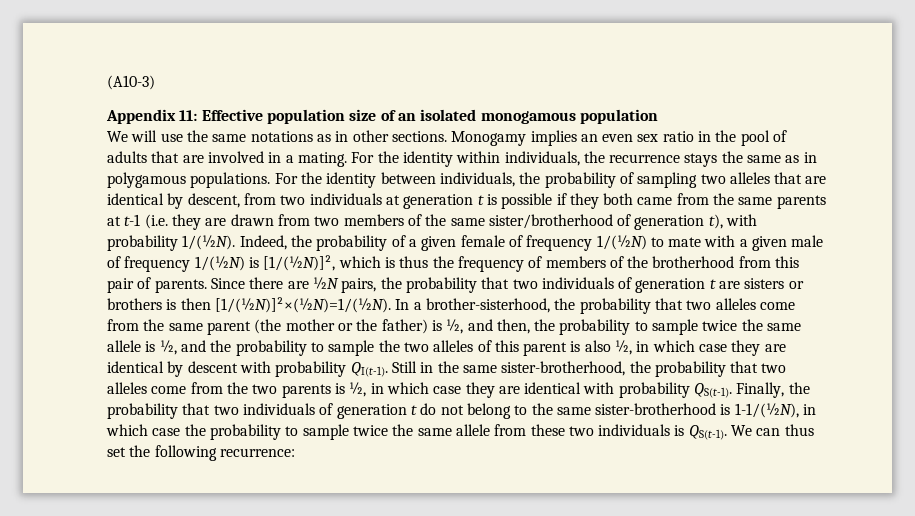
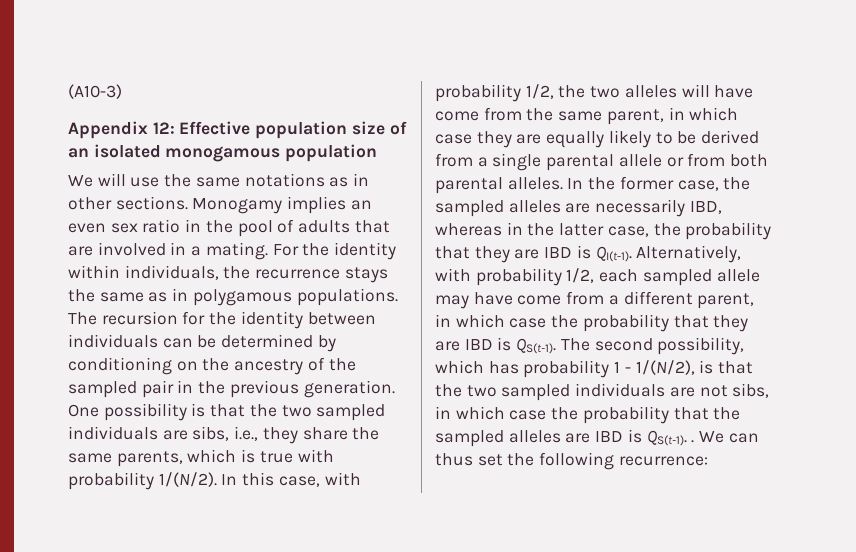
- Appendix 11: Effective population size of an isolated monogamous population
+ Appendix 12: Effective population size of an isolated monogamous population
- For the identity between individuals, the probability of sampling two alleles that are identical by descent, from two individuals at generation t is possible if they both came from the same parents at t-1 (i.e. they are drawn from two members of the same sister/brotherhood of generation t), with probability 1/(½N). Indeed, the probability of a given female of frequency 1/(½N) to mate with a given male of frequency 1/(½N) is [1/(½N)]², which is thus the frequency of members of the brotherhood from this pair of parents. Since there are ½N pairs, the probability that two individuals of generation t are sisters or brothers is then [1/(½N)]²×(½N)=1/(½N). In a brother-sisterhood, the probability that two alleles come from the same parent (the mother or the father) is ½, and then, the probability to sample twice the same allele is ½, and the probability to sample the two alleles of this parent is also ½, in which case they are identical by descent with probability QI(t-1). Still in the same sister-brotherhood, the probability that two alleles come from the two parents is ½, in which case they are identical with probability QS(t-1). Finally, the probability that two individuals of generation t do not belong to the same sister-brotherhood is 1-1/(½N), in which case the probability to sample twice the same allele from these two individuals is QS(t-1).
+ The recursion for the identity between individuals can be determined by conditioning on the ancestry of the sampled pair in the previous generation. One possibility is that the two sampled individuals are sibs, i.e., they share the same parents, which is true with probability 1/(N/2). In this case, with probability 1/2, the two alleles will have come from the same parent, in which case they are equally likely to be derived from a single parental allele or from both parental alleles. In the former case, the sampled alleles are necessarily IBD, whereas in the latter case, the probability that they are IBD is QI(t-1). Alternatively, with probability 1/2, each sampled allele may have come from a different parent, in which case the probability that they are IBD is QS(t-1). The second possibility, which has probability 1 - 1/(N/2), is that the two sampled individuals are not sibs, in which case the probability that the sampled alleles are IBD is QS(t-1). .

